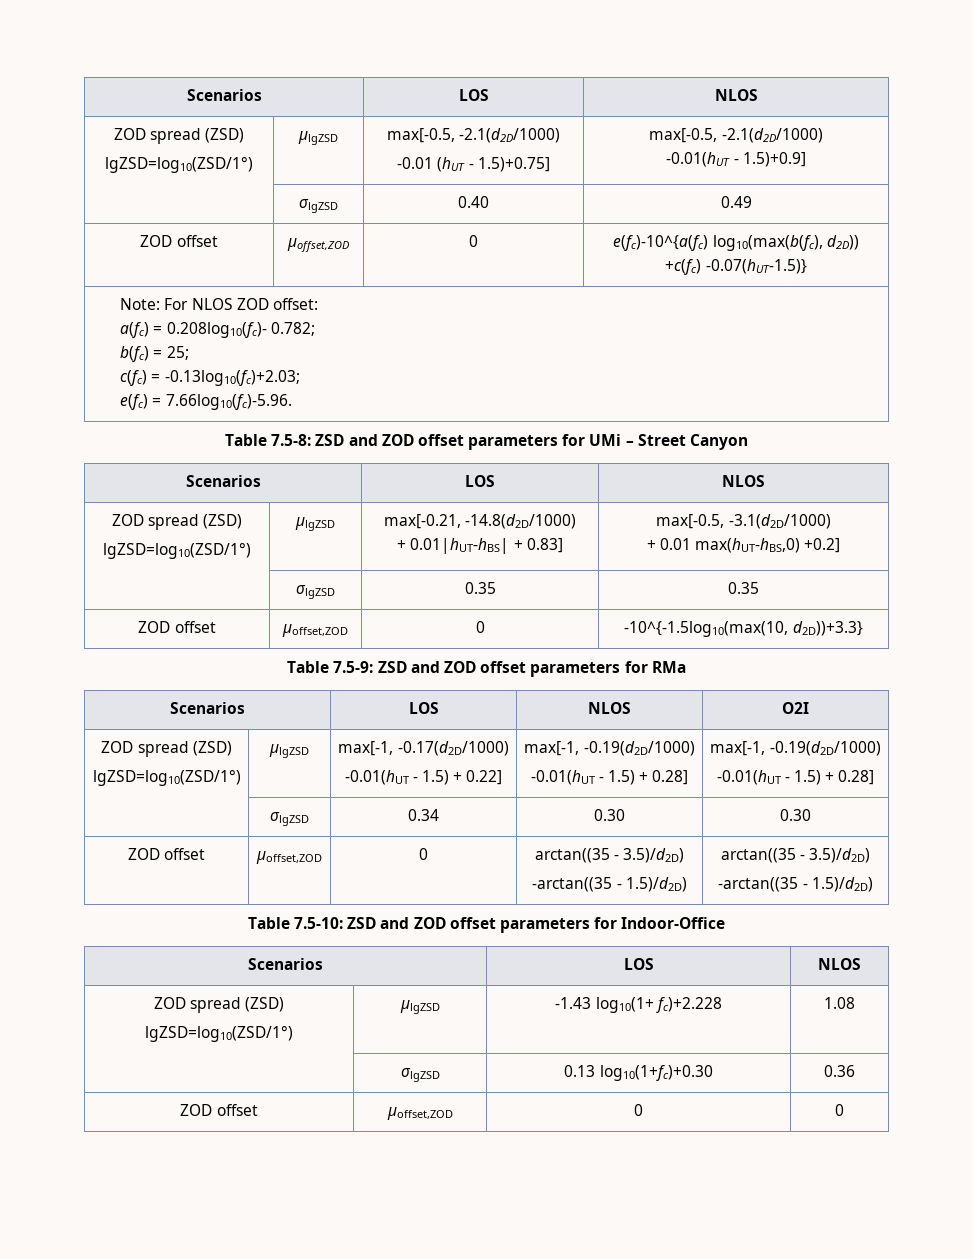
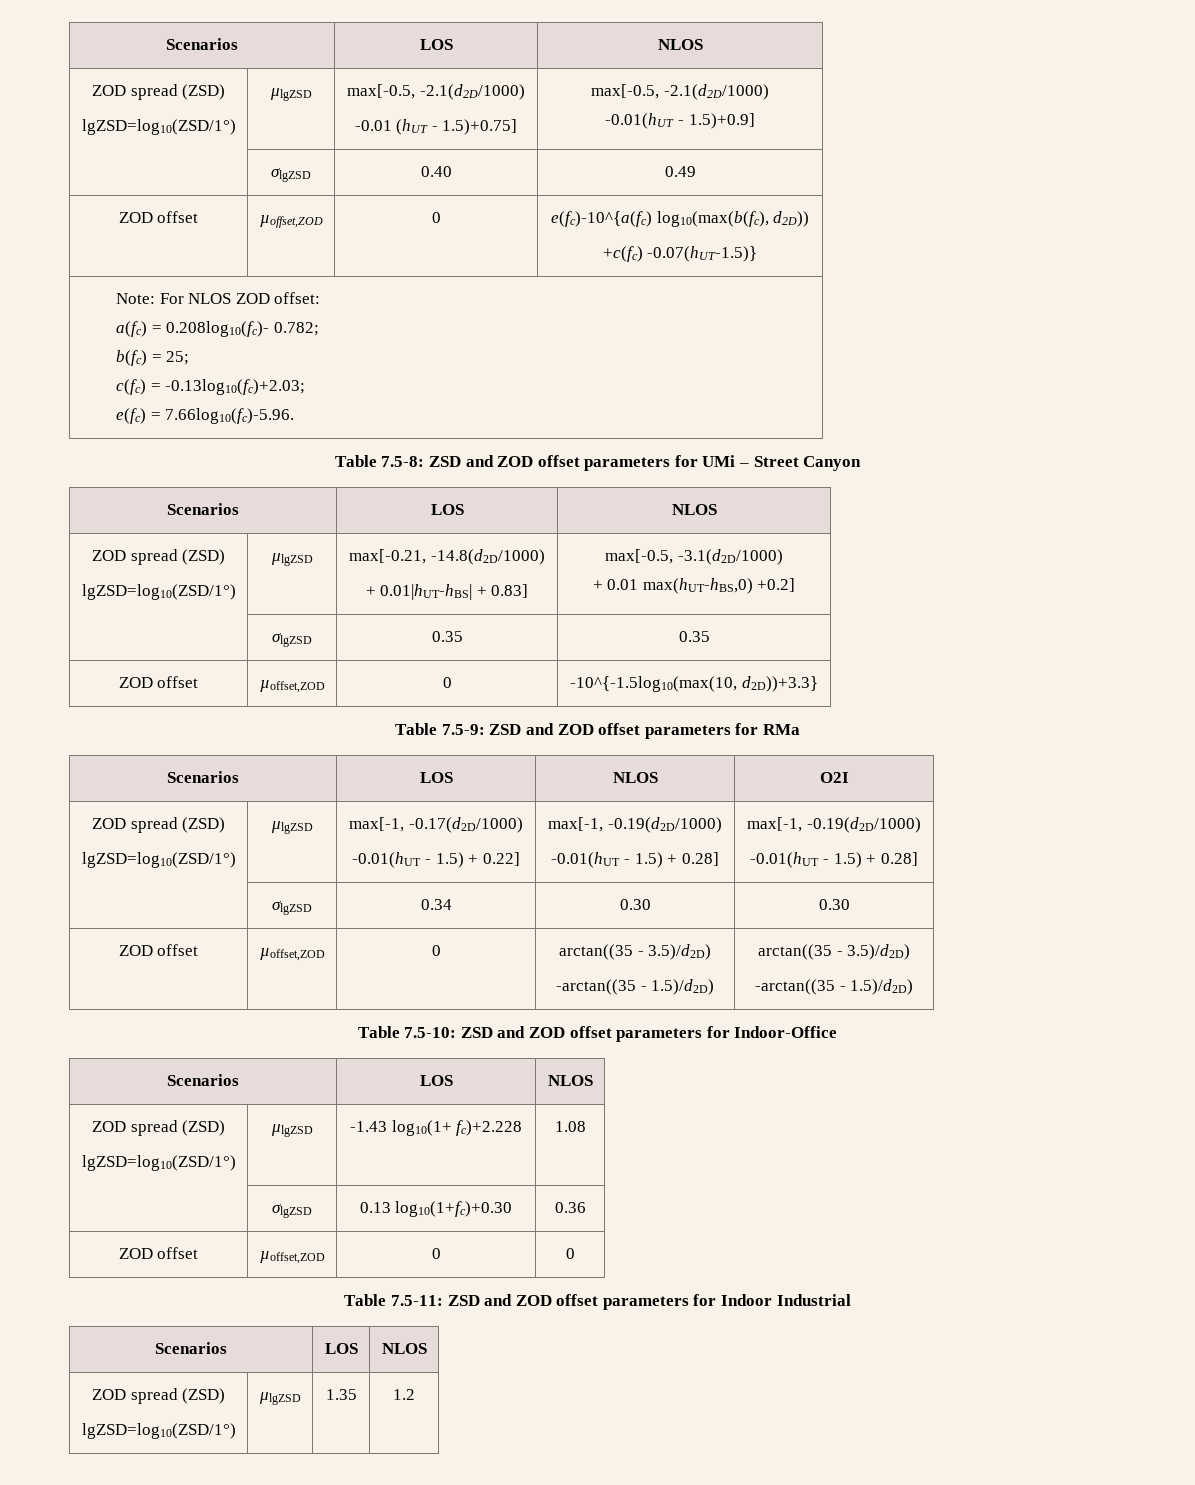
+ Table 7.5-11: ZSD and ZOD offset parameters for Indoor Industrial
+ Scenarios | LOS | NLOS
+ ZOD spread (ZSD)
+ lgZSD=log10(ZSD/1°) | μlgZSD | 1.35 | 1.2

